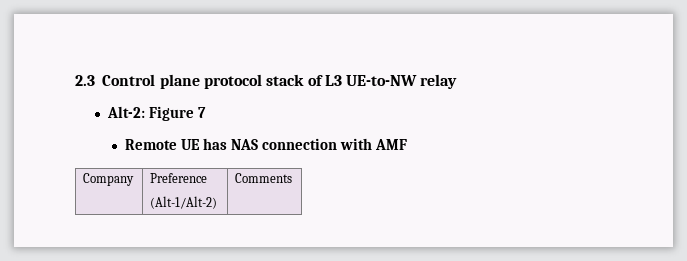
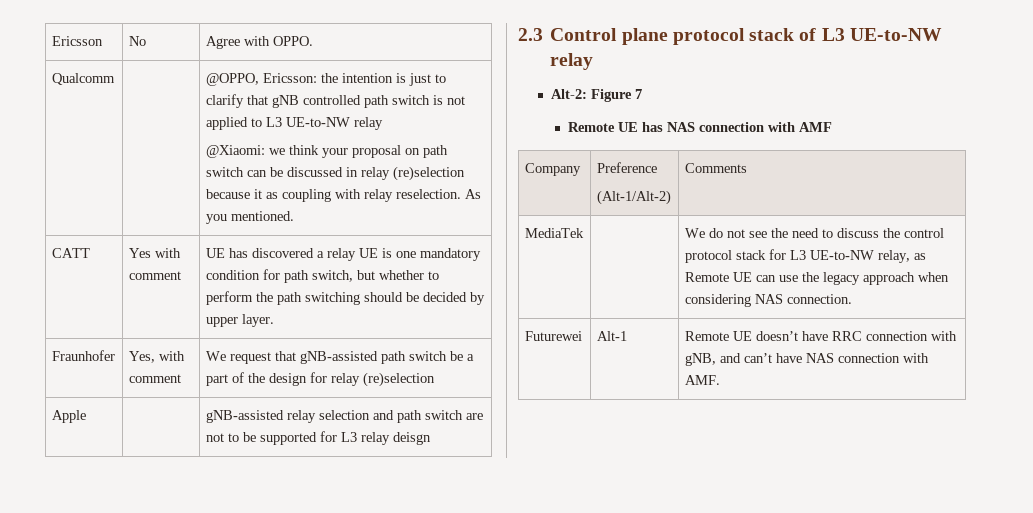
+ Ericsson | No | Agree with OPPO.
+ Qualcomm | | @OPPO, Ericsson: the intention is just to clarify that gNB controlled path switch is not applied to L3 UE-to-NW relay
+ @Xiaomi: we think your proposal on path switch can be discussed in relay (re)selection because it as coupling with relay reselection. As you mentioned.
+ CATT | Yes with comment | UE has discovered a relay UE is one mandatory condition for path switch, but whether to perform the path switching should be decided by upper layer.
+ Fraunhofer | Yes, with comment | We request that gNB-assisted path switch be a part of the design for relay (re)selection
+ Apple | | gNB-assisted relay selection and path switch are not to be supported for L3 relay deisgn
+ MediaTek | | We do not see the need to discuss the control protocol stack for L3 UE-to-NW relay, as Remote UE can use the legacy approach when considering NAS connection.
+ Futurewei | Alt-1 | Remote UE doesn’t have RRC connection with gNB, and can’t have NAS connection with AMF.

